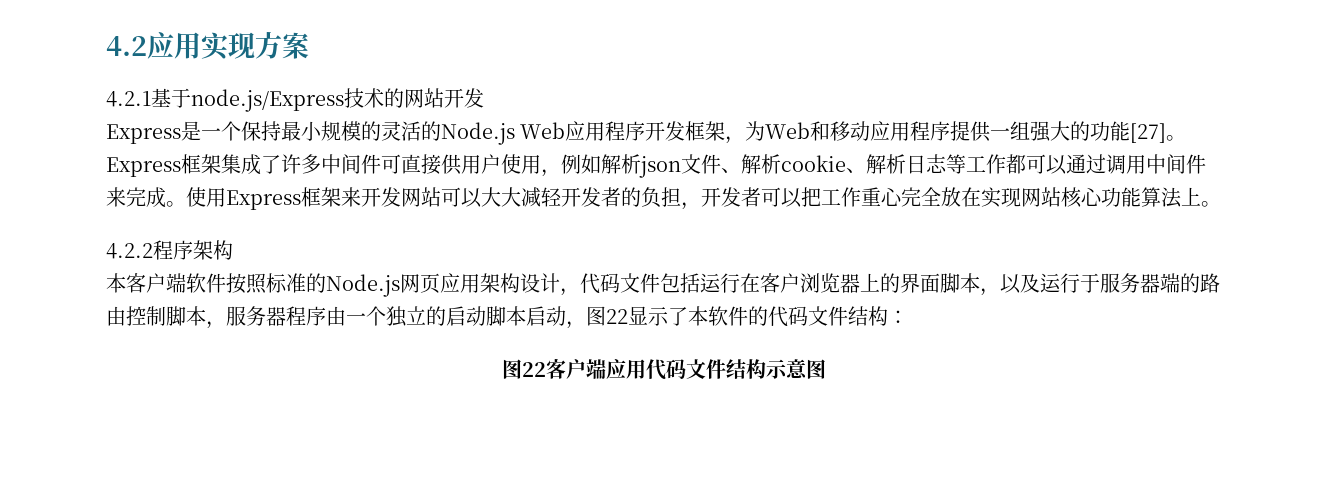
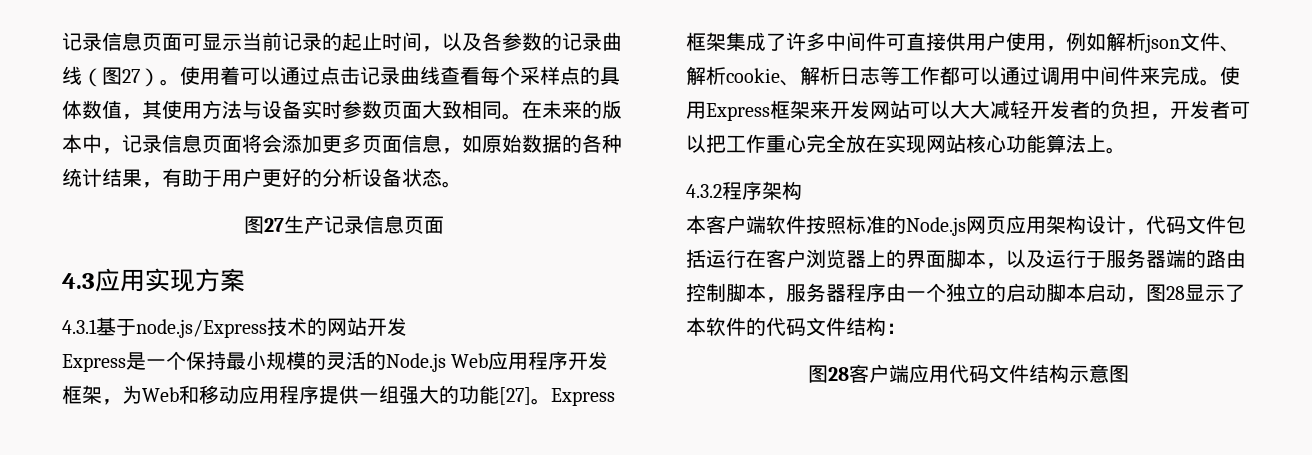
- 4.2应用实现方案
+ 记录信息页面可显示当前记录的起止时间，以及各参数的记录曲线（图27）。使用着可以通过点击记录曲线查看每个采样点的具体数值，其使用方法与设备实时参数页面大致相同。在未来的版本中，记录信息页面将会添加更多页面信息，如原始数据的各种统计结果，有助于用户更好的分析设备状态。
+ 图27生产记录信息页面
+ 4.3应用实现方案
- 4.2.1基于node.js/Express技术的网站开发
+ 4.3.1基于node.js/Express技术的网站开发
- 4.2.2程序架构
+ 4.3.2程序架构
- 本客户端软件按照标准的Node.js网页应用架构设计，代码文件包括运行在客户浏览器上的界面脚本，以及运行于服务器端的路由控制脚本，服务器程序由一个独立的启动脚本启动，图22显示了本软件的代码文件结构：
+ 本客户端软件按照标准的Node.js网页应用架构设计，代码文件包括运行在客户浏览器上的界面脚本，以及运行于服务器端的路由控制脚本，服务器程序由一个独立的启动脚本启动，图28显示了本软件的代码文件结构：
- 图22客户端应用代码文件结构示意图
+ 图28客户端应用代码文件结构示意图

